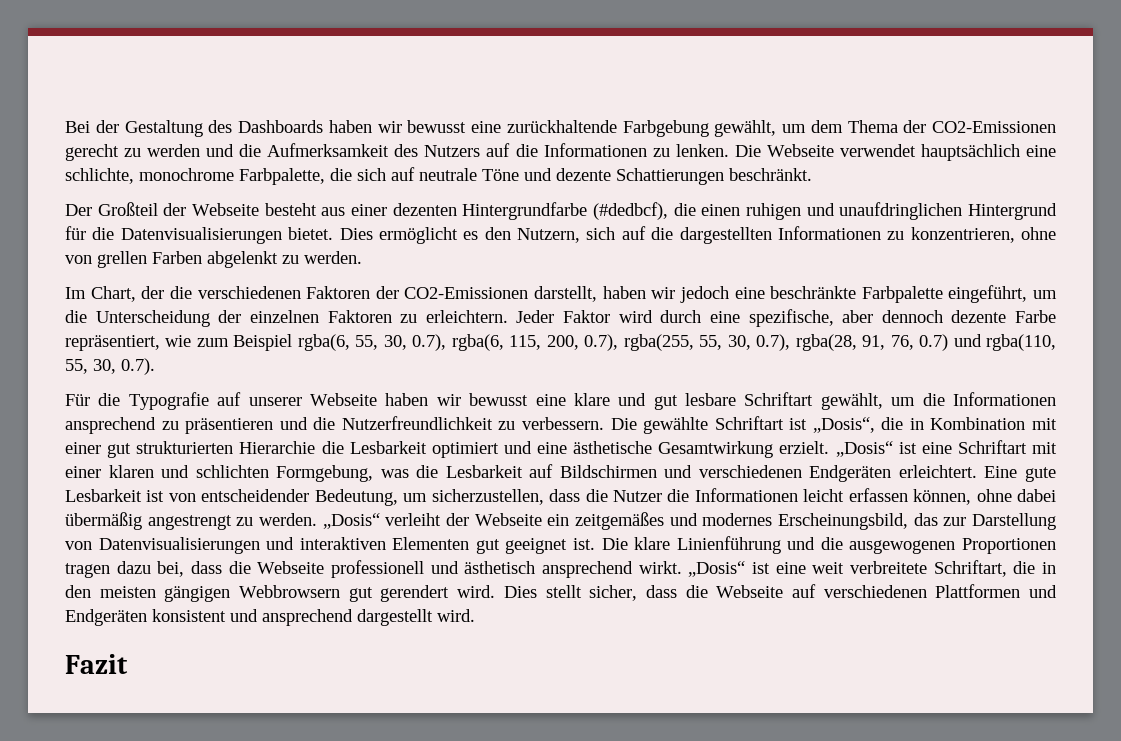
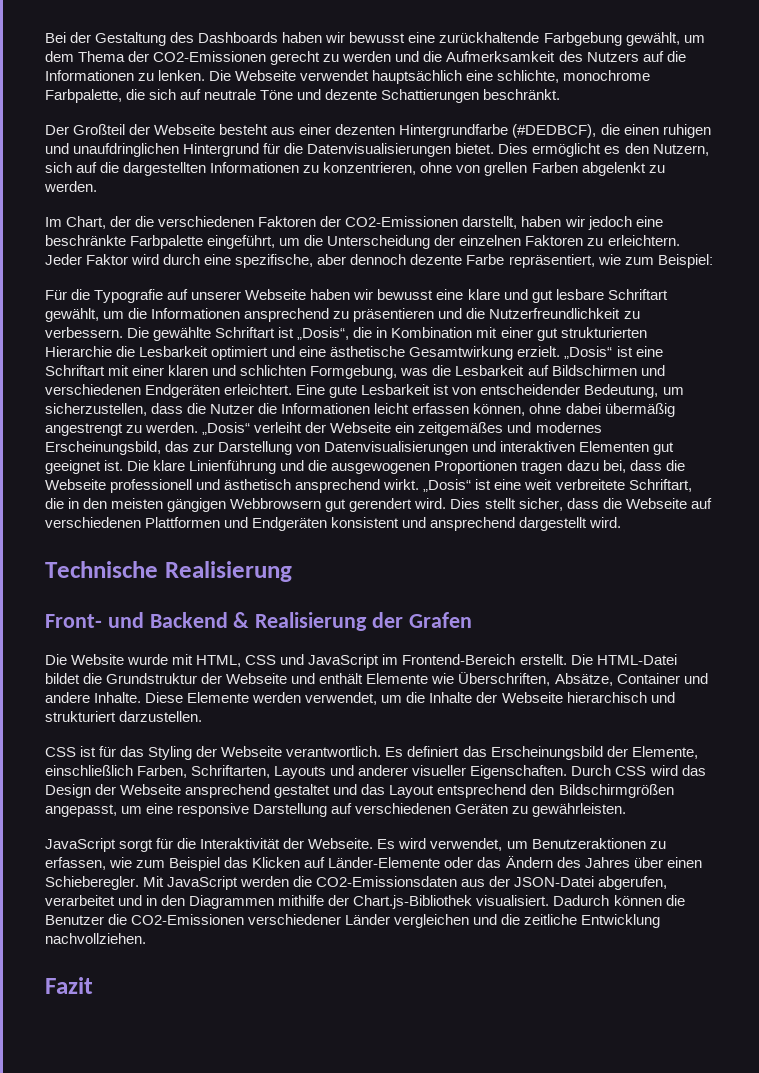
- Der Großteil der Webseite besteht aus einer dezenten Hintergrundfarbe (#dedbcf), die einen ruhigen und unaufdringlichen Hintergrund für die Datenvisualisierungen bietet.
+ Der Großteil der Webseite besteht aus einer dezenten Hintergrundfarbe (#DEDBCF), die einen ruhigen und unaufdringlichen Hintergrund für die Datenvisualisierungen bietet.
- Jeder Faktor wird durch eine spezifische, aber dennoch dezente Farbe repräsentiert, wie zum Beispiel rgba(6, 55, 30, 0.7), rgba(6, 115, 200, 0.7), rgba(255, 55, 30, 0.7), rgba(28, 91, 76, 0.7) und rgba(110, 55, 30, 0.7).
+ Jeder Faktor wird durch eine spezifische, aber dennoch dezente Farbe repräsentiert, wie zum Beispiel:
+ Technische Realisierung
+ Front- und Backend & Realisierung der Grafen
+ Die Website wurde mit HTML, CSS und JavaScript im Frontend-Bereich erstellt. Die HTML-Datei bildet die Grundstruktur der Webseite und enthält Elemente wie Überschriften, Absätze, Container und andere Inhalte. Diese Elemente werden verwendet, um die Inhalte der Webseite hierarchisch und strukturiert darzustellen.
+ CSS ist für das Styling der Webseite verantwortlich. Es definiert das Erscheinungsbild der Elemente, einschließlich Farben, Schriftarten, Layouts und anderer visueller Eigenschaften. Durch CSS wird das Design der Webseite ansprechend gestaltet und das Layout entsprechend den Bildschirmgrößen angepasst, um eine responsive Darstellung auf verschiedenen Geräten zu gewährleisten.
+ JavaScript sorgt für die Interaktivität der Webseite. Es wird verwendet, um Benutzeraktionen zu erfassen, wie zum Beispiel das Klicken auf Länder-Elemente oder das Ändern des Jahres über einen Schieberegler. Mit JavaScript werden die CO2-Emissionsdaten aus der JSON-Datei abgerufen, verarbeitet und in den Diagrammen mithilfe der Chart.js-Bibliothek visualisiert. Dadurch können die Benutzer die CO2-Emissionen verschiedener Länder vergleichen und die zeitliche Entwicklung nachvollziehen.

